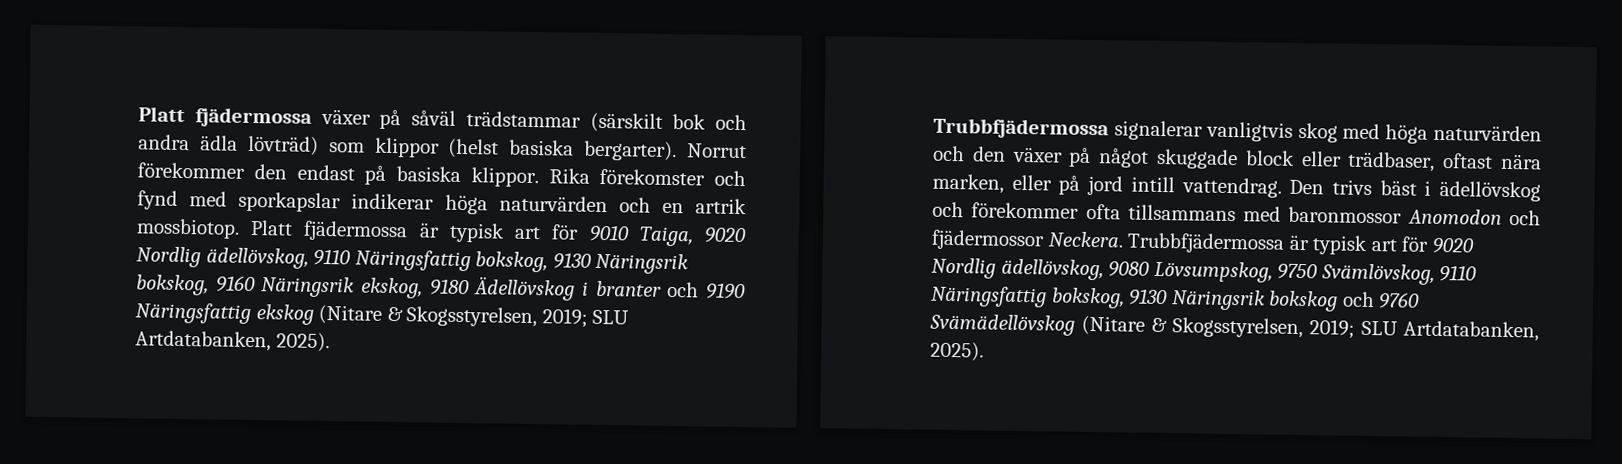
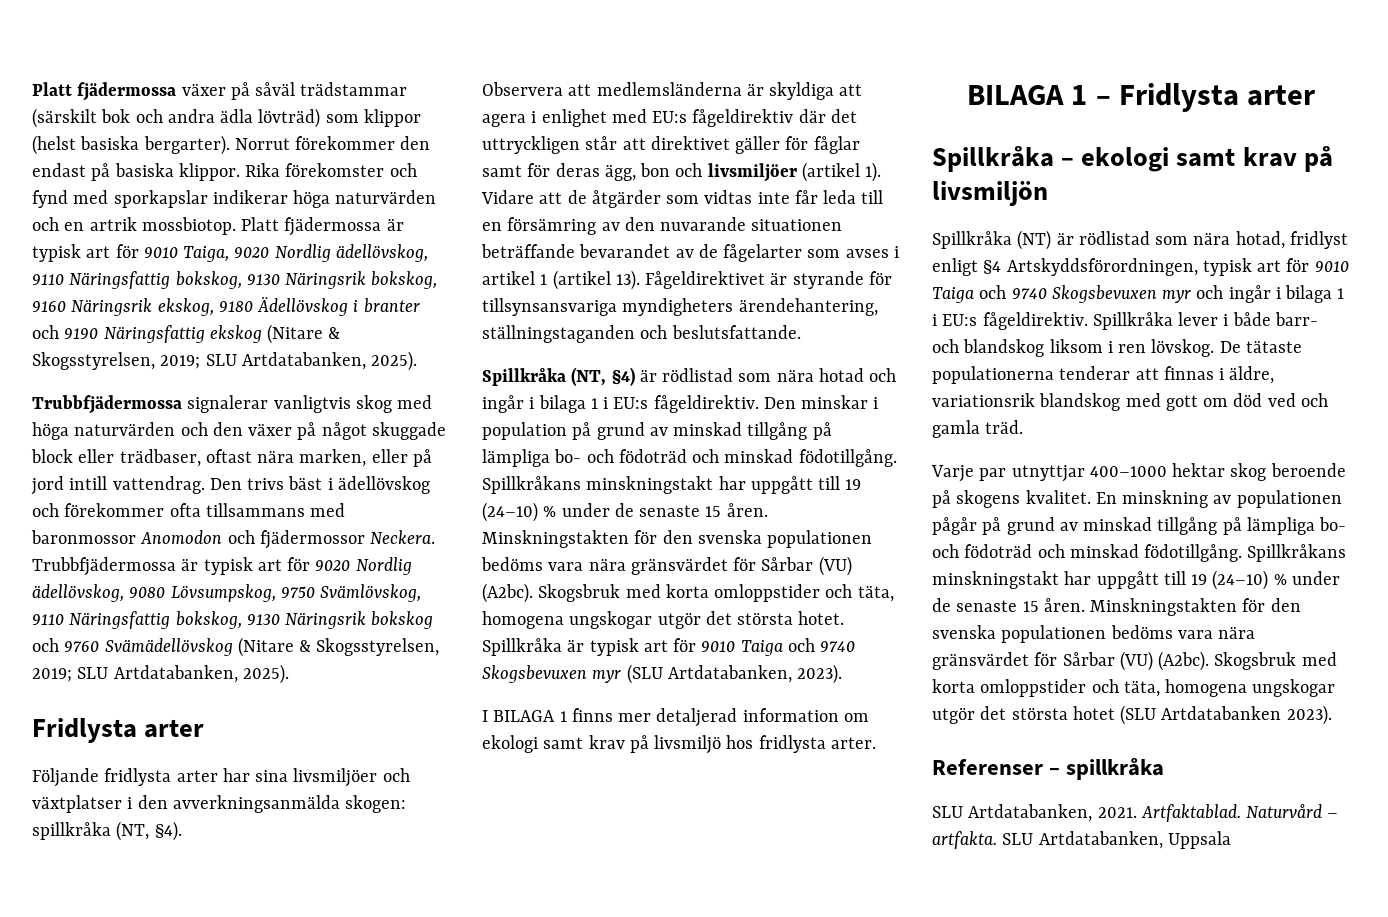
  Trubbfjädermossa är typisk art för 9020 Nordlig ädellövskog, 9080 Lövsumpskog, 9750 Svämlövskog, 9110 Näringsfattig bokskog, 9130 Näringsrik bokskog och 9760 Svämädellövskog (Nitare & Skogsstyrelsen, 2019; SLU Artdatabanken, 2025).
+ Fridlysta arter
+ Följande fridlysta arter har sina livsmiljöer och växtplatser i den avverkningsanmälda skogen: spillkråka (NT, §4).
+ Observera att medlemsländerna är skyldiga att agera i enlighet med EU:s fågeldirektiv där det uttryckligen står att direktivet gäller för fåglar samt för deras ägg, bon och livsmiljöer (artikel 1). Vidare att de åtgärder som vidtas inte får leda till en försämring av den nuvarande situationen beträffande bevarandet av de fågelarter som avses i artikel 1 (artikel 13). Fågeldirektivet är styrande för tillsynsansvariga myndigheters ärendehantering, ställningstaganden och beslutsfattande.
+ Spillkråka (NT, §4) är rödlistad som nära hotad och ingår i bilaga 1 i EU:s fågeldirektiv. Den minskar i population på grund av minskad tillgång på lämpliga bo- och födoträd och minskad födotillgång. Spillkråkans minskningstakt har uppgått till 19 (24–10) % under de senaste 15 åren. Minskningstakten för den svenska populationen bedöms vara nära gränsvärdet för Sårbar (VU) (A2bc). Skogsbruk med korta omloppstider och täta, homogena ungskogar utgör det största hotet. Spillkråka är typisk art för 9010 Taiga och 9740 Skogsbevuxen myr (SLU Artdatabanken, 2023).
+ I BILAGA 1 finns mer detaljerad information om ekologi samt krav på livsmiljö hos fridlysta arter.
+ BILAGA 1 – Fridlysta arter
+ Spillkråka – ekologi samt krav på livsmiljön
+ Spillkråka (NT) är rödlistad som nära hotad, fridlyst enligt §4 Artskyddsförordningen, typisk art för 9010 Taiga och 9740 Skogsbevuxen myr och ingår i bilaga 1 i EU:s fågeldirektiv. Spillkråka lever i både barr- och blandskog liksom i ren lövskog. De tätaste populationerna tenderar att finnas i äldre, variationsrik blandskog med gott om död ved och gamla träd.
+ Varje par utnyttjar 400–1000 hektar skog beroende på skogens kvalitet. En minskning av populationen pågår på grund av minskad tillgång på lämpliga bo- och födoträd och minskad födotillgång. Spillkråkans minskningstakt har uppgått till 19 (24–10) % under de senaste 15 åren. Minskningstakten för den svenska populationen bedöms vara nära gränsvärdet för Sårbar (VU) (A2bc). Skogsbruk med korta omloppstider och täta, homogena ungskogar utgör det största hotet (SLU Artdatabanken 2023).
+ Referenser – spillkråka
+ SLU Artdatabanken, 2021. Artfaktablad. Naturvård – artfakta. SLU Artdatabanken, Uppsala

